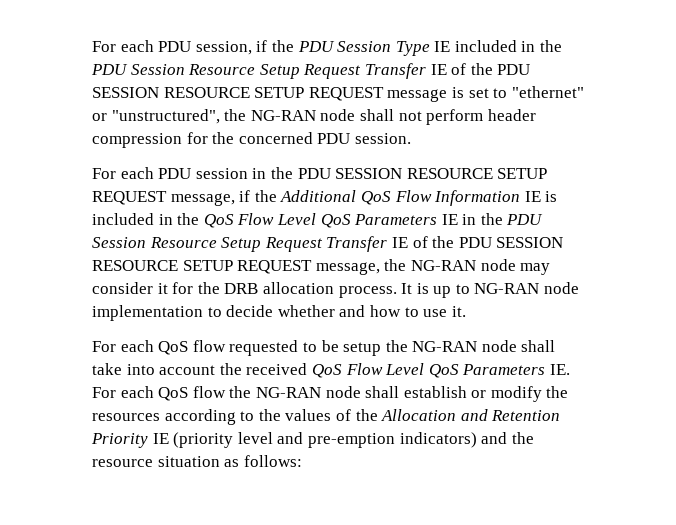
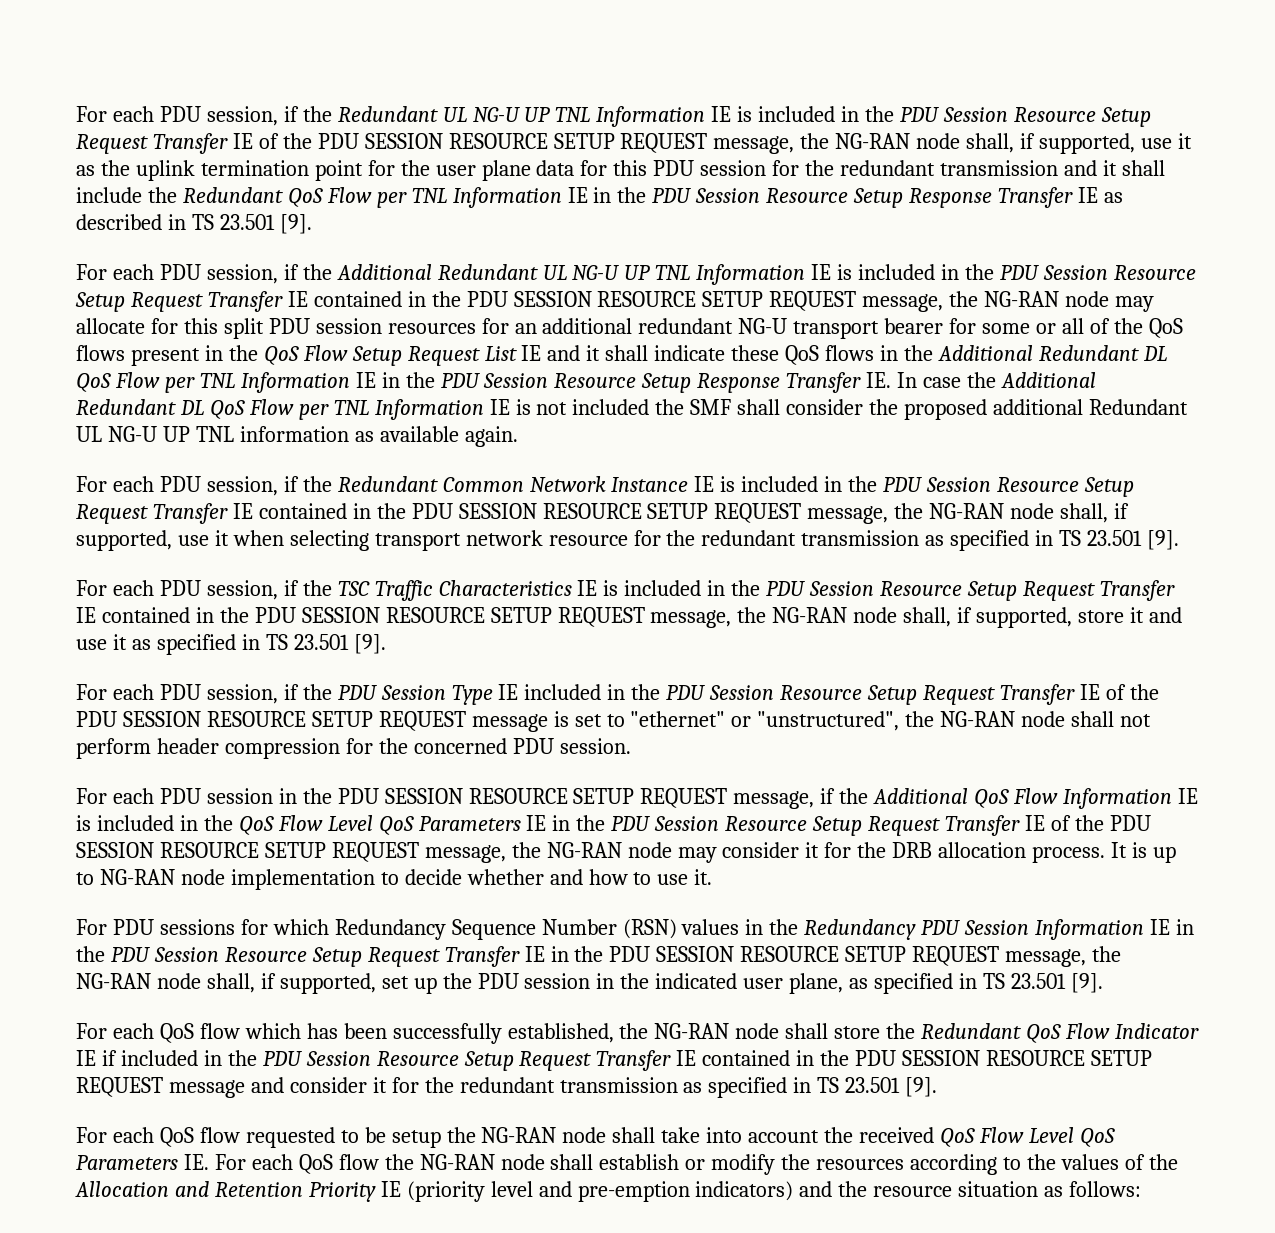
+ For each PDU session, if the Redundant UL NG-U UP TNL Information IE is included in the PDU Session Resource Setup Request Transfer IE of the PDU SESSION RESOURCE SETUP REQUEST message, the NG-RAN node shall, if supported, use it as the uplink termination point for the user plane data for this PDU session for the redundant transmission and it shall include the Redundant QoS Flow per TNL Information IE in the PDU Session Resource Setup Response Transfer IE as described in TS 23.501 [9].
+ For each PDU session, if the Additional Redundant UL NG-U UP TNL Information IE is included in the PDU Session Resource Setup Request Transfer IE contained in the PDU SESSION RESOURCE SETUP REQUEST message, the NG-RAN node may allocate for this split PDU session resources for an additional redundant NG-U transport bearer for some or all of the QoS flows present in the QoS Flow Setup Request List IE and it shall indicate these QoS flows in the Additional Redundant DL QoS Flow per TNL Information IE in the PDU Session Resource Setup Response Transfer IE. In case the Additional Redundant DL QoS Flow per TNL Information IE is not included the SMF shall consider the proposed additional Redundant UL NG-U UP TNL information as available again.
+ For each PDU session, if the Redundant Common Network Instance IE is included in the PDU Session Resource Setup Request Transfer IE contained in the PDU SESSION RESOURCE SETUP REQUEST message, the NG-RAN node shall, if supported, use it when selecting transport network resource for the redundant transmission as specified in TS 23.501 [9].
+ For each PDU session, if the TSC Traffic Characteristics IE is included in the PDU Session Resource Setup Request Transfer IE contained in the PDU SESSION RESOURCE SETUP REQUEST message, the NG-RAN node shall, if supported, store it and use it as specified in TS 23.501 [9].
+ For PDU sessions for which Redundancy Sequence Number (RSN) values in the Redundancy PDU Session Information IE in the PDU Session Resource Setup Request Transfer IE in the PDU SESSION RESOURCE SETUP REQUEST message, the NG-RAN node shall, if supported, set up the PDU session in the indicated user plane, as specified in TS 23.501 [9].
+ For each QoS flow which has been successfully established, the NG-RAN node shall store the Redundant QoS Flow Indicator IE if included in the PDU Session Resource Setup Request Transfer IE contained in the PDU SESSION RESOURCE SETUP REQUEST message and consider it for the redundant transmission as specified in TS 23.501 [9].

